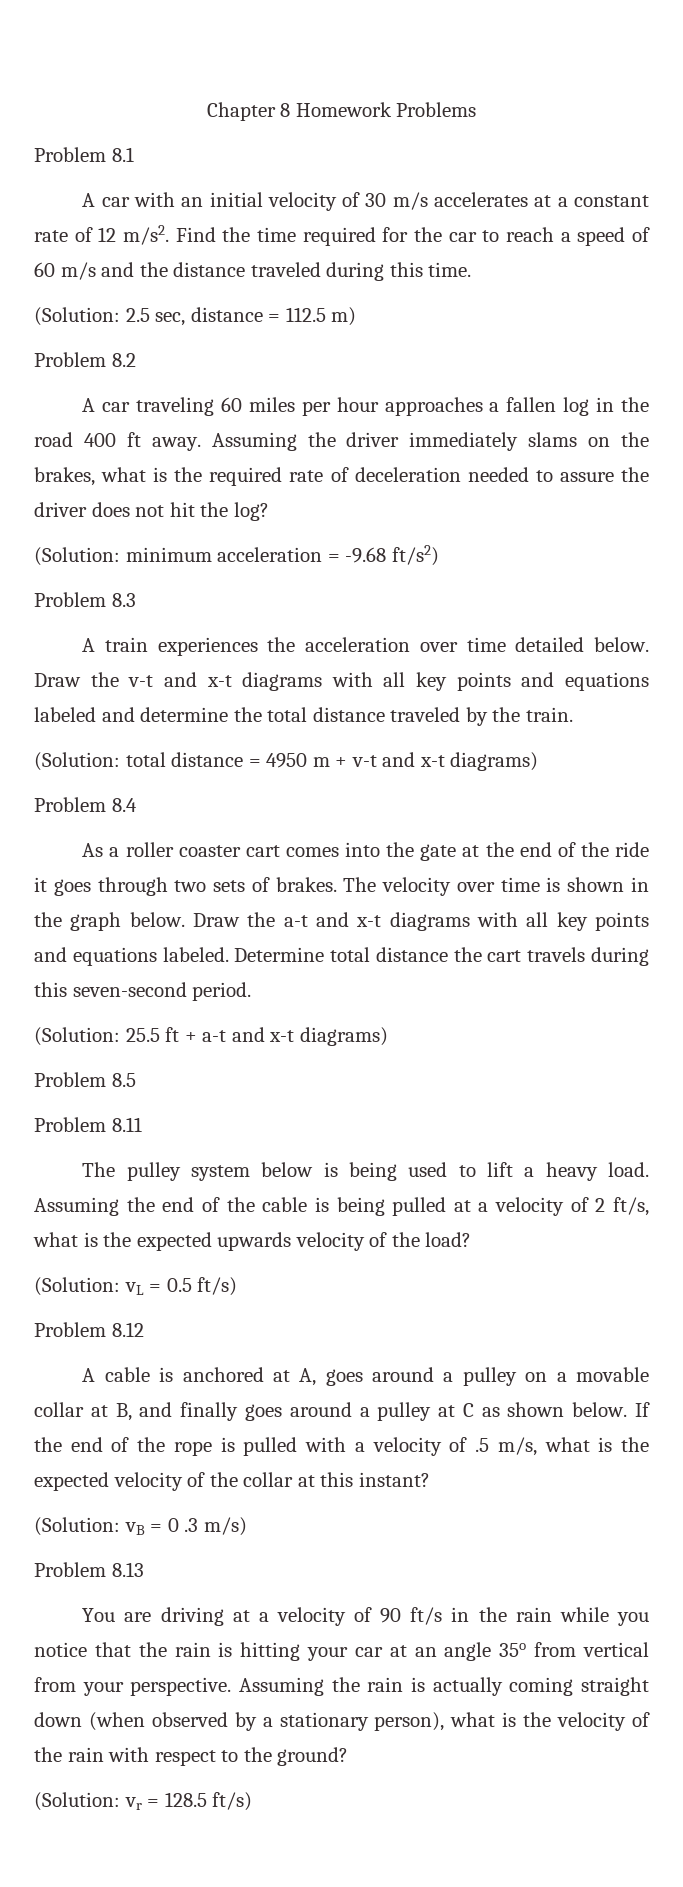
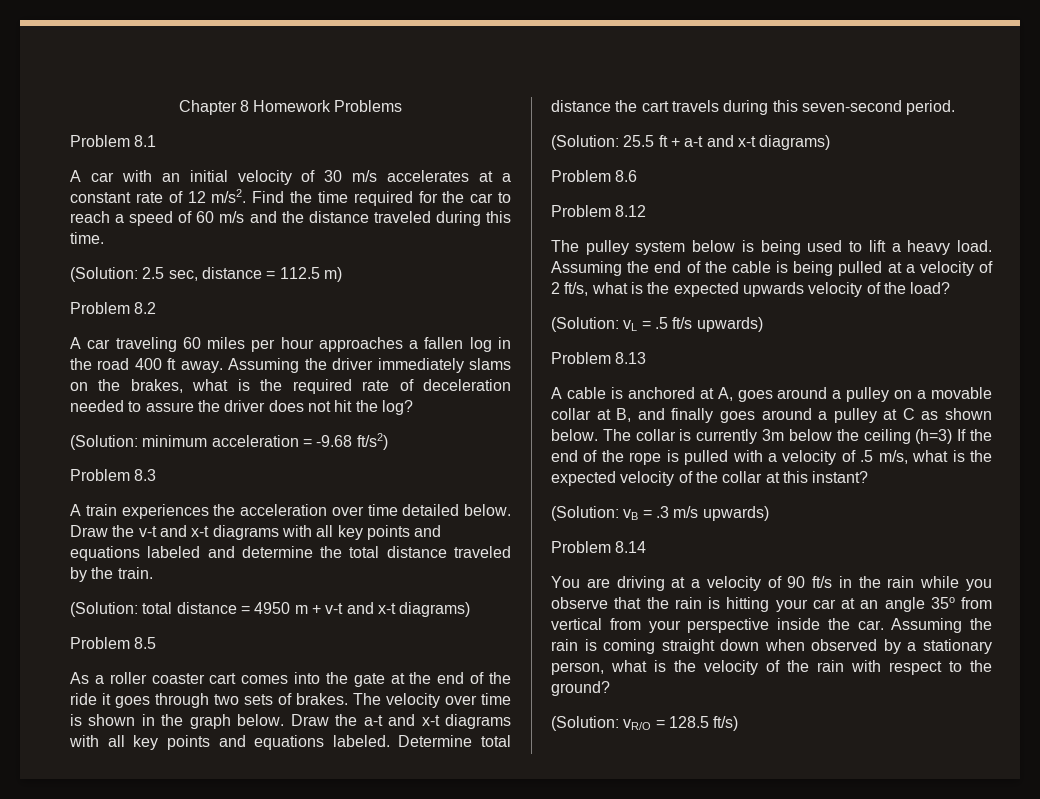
- Problem 8.4
+ Problem 8.5
- Problem 8.5
- Problem 8.11
+ Problem 8.6
+ Problem 8.12
- (Solution: vL = 0.5 ft/s)
- Problem 8.12
+ (Solution: vL = .5 ft/s upwards)
+ Problem 8.13
- If the end of the rope is pulled with a velocity of .5 m/s, what is the expected velocity of the collar at this instant?
+ The collar is currently 3m below the ceiling (h=3) If the end of the rope is pulled with a velocity of .5 m/s, what is the expected velocity of the collar at this instant?
- (Solution: vB = 0 .3 m/s)
- Problem 8.13
+ (Solution: vB = .3 m/s upwards)
+ Problem 8.14
- You are driving at a velocity of 90 ft/s in the rain while you notice that the rain is hitting your car at an angle 35o from vertical from your perspective.
+ You are driving at a velocity of 90 ft/s in the rain while you observe that the rain is hitting your car at an angle 35o from vertical from your perspective inside the car.
- Assuming the rain is actually coming straight down (when observed by a stationary person), what is the velocity of the rain with respect to the ground?
+ Assuming the rain is coming straight down when observed by a stationary person, what is the velocity of the rain with respect to the ground?
- (Solution: vr = 128.5 ft/s)
+ (Solution: vR/O = 128.5 ft/s)

